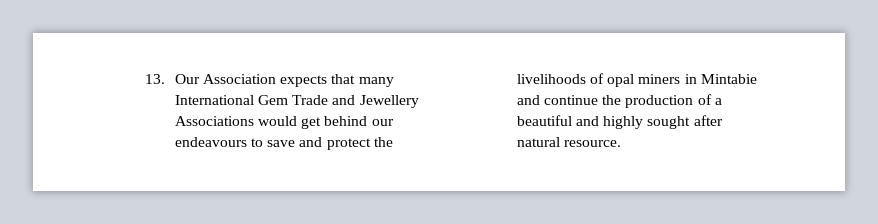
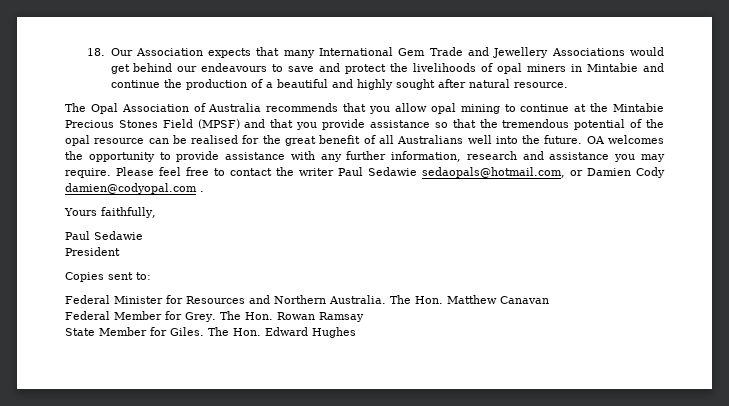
- 13. Our Association expects that many International Gem Trade and Jewellery Associations would get behind our endeavours to save and protect the livelihoods of opal miners in Mintabie and continue the production of a beautiful and highly sought after natural resource.
+ 18. Our Association expects that many International Gem Trade and Jewellery Associations would get behind our endeavours to save and protect the livelihoods of opal miners in Mintabie and continue the production of a beautiful and highly sought after natural resource.
+ The Opal Association of Australia recommends that you allow opal mining to continue at the Mintabie Precious Stones Field (MPSF) and that you provide assistance so that the tremendous potential of the opal resource can be realised for the great benefit of all Australians well into the future. OA welcomes the opportunity to provide assistance with any further information, research and assistance you may require. Please feel free to contact the writer Paul Sedawie sedaopals@hotmail.com, or Damien Cody damien@codyopal.com .
+ Yours faithfully,
+ Paul Sedawie
+ President
+ Copies sent to:
+ Federal Minister for Resources and Northern Australia. The Hon. Matthew Canavan
+ Federal Member for Grey. The Hon. Rowan Ramsay
+ State Member for Giles. The Hon. Edward Hughes

